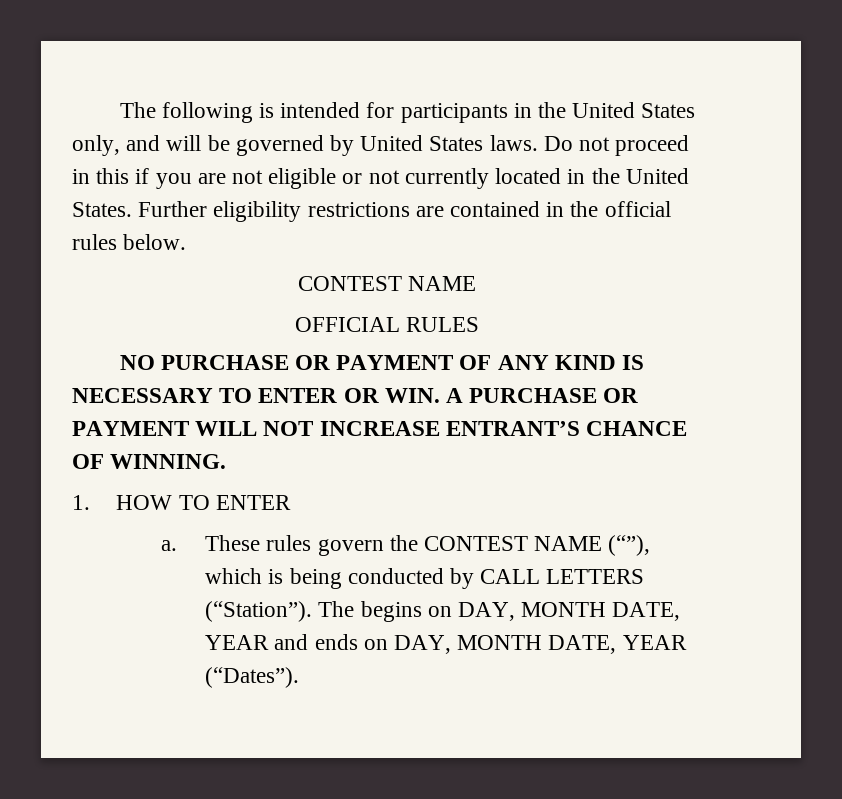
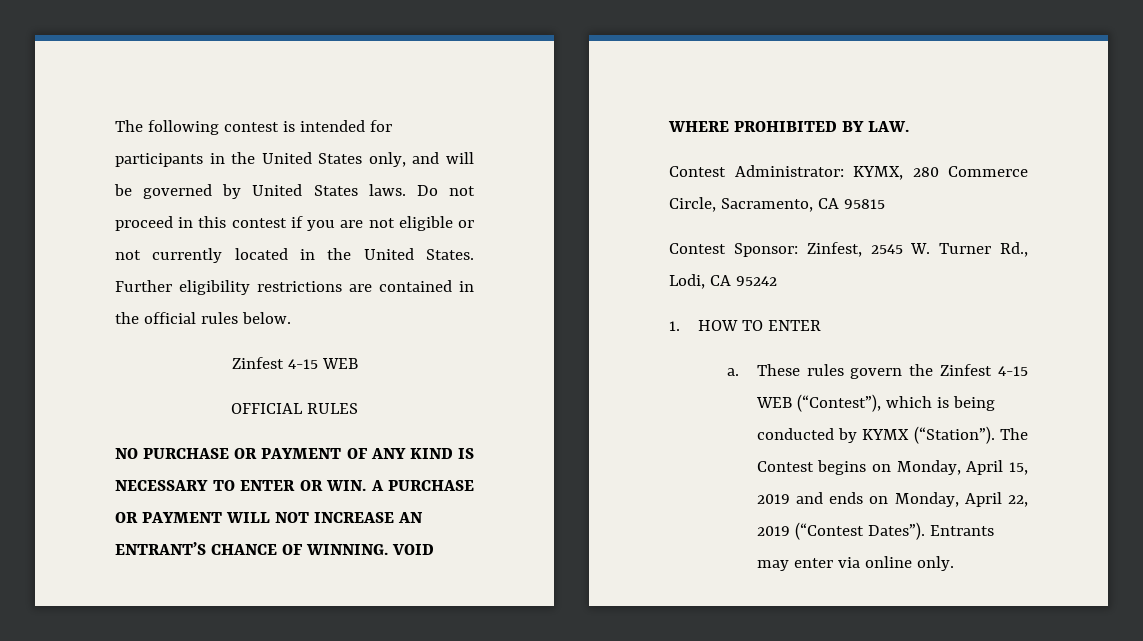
- The following is intended for participants in the United States only, and will be governed by United States laws.
+ The following contest is intended for participants in the United States only, and will be governed by United States laws.
- Do not proceed in this if you are not eligible or not currently located in the United States.
+ Do not proceed in this contest if you are not eligible or not currently located in the United States.
  Further eligibility restrictions are contained in the official rules below.
- CONTEST NAME
+ Zinfest 4-15 WEB
- NO PURCHASE OR PAYMENT OF ANY KIND IS NECESSARY TO ENTER OR WIN. A PURCHASE OR PAYMENT WILL NOT INCREASE ENTRANT’S CHANCE OF WINNING.
+ NO PURCHASE OR PAYMENT OF ANY KIND IS NECESSARY TO ENTER OR WIN. A PURCHASE OR PAYMENT WILL NOT INCREASE AN ENTRANT’S CHANCE OF WINNING. VOID WHERE PROHIBITED BY LAW.
+ Contest Administrator: KYMX, 280 Commerce Circle, Sacramento, CA 95815
+ Contest Sponsor: Zinfest, 2545 W. Turner Rd., Lodi, CA 95242
- These rules govern the CONTEST NAME (“”), which is being conducted by CALL LETTERS (“Station”).
+ These rules govern the Zinfest 4-15 WEB (“Contest”), which is being conducted by KYMX (“Station”).
- The begins on DAY, MONTH DATE, YEAR and ends on DAY, MONTH DATE, YEAR (“Dates”).
+ The Contest begins on Monday, April 15, 2019 and ends on Monday, April 22, 2019 (“Contest Dates”). Entrants may enter via online only.

